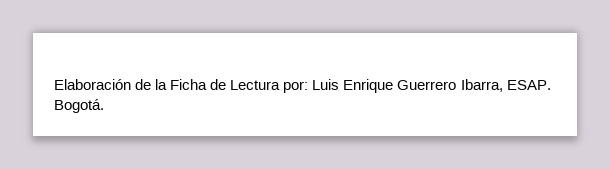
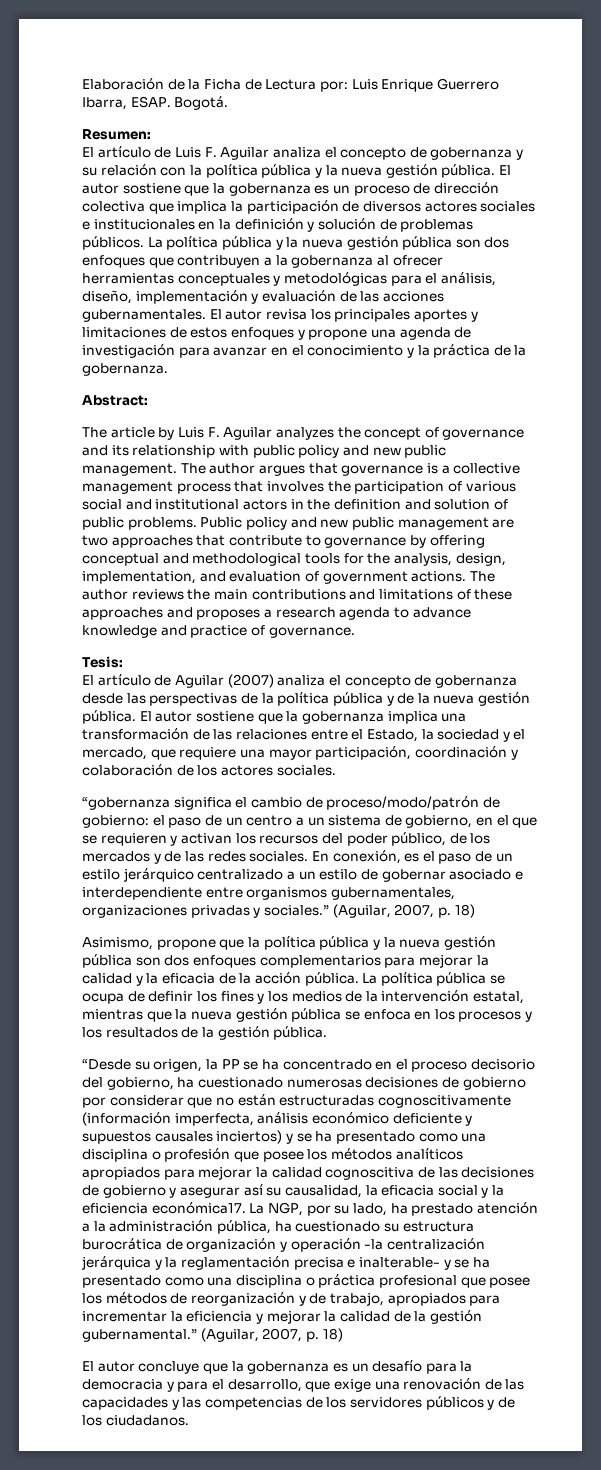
+ Resumen:
+ El artículo de Luis F. Aguilar analiza el concepto de gobernanza y su relación con la política pública y la nueva gestión pública. El autor sostiene que la gobernanza es un proceso de dirección colectiva que implica la participación de diversos actores sociales e institucionales en la definición y solución de problemas públicos. La política pública y la nueva gestión pública son dos enfoques que contribuyen a la gobernanza al ofrecer herramientas conceptuales y metodológicas para el análisis, diseño, implementación y evaluación de las acciones gubernamentales. El autor revisa los principales aportes y limitaciones de estos enfoques y propone una agenda de investigación para avanzar en el conocimiento y la práctica de la gobernanza.
+ Abstract:
+ The article by Luis F. Aguilar analyzes the concept of governance and its relationship with public policy and new public management. The author argues that governance is a collective management process that involves the participation of various social and institutional actors in the definition and solution of public problems. Public policy and new public management are two approaches that contribute to governance by offering conceptual and methodological tools for the analysis, design, implementation, and evaluation of government actions. The author reviews the main contributions and limitations of these approaches and proposes a research agenda to advance knowledge and practice of governance.
+ Tesis:
+ El artículo de Aguilar (2007) analiza el concepto de gobernanza desde las perspectivas de la política pública y de la nueva gestión pública. El autor sostiene que la gobernanza implica una transformación de las relaciones entre el Estado, la sociedad y el mercado, que requiere una mayor participación, coordinación y colaboración de los actores sociales.
+ “gobernanza significa el cambio de proceso/modo/patrón de gobierno: el paso de un centro a un sistema de gobierno, en el que se requieren y activan los recursos del poder público, de los mercados y de las redes sociales. En conexión, es el paso de un estilo jerárquico centralizado a un estilo de gobernar asociado e interdependiente entre organismos gubernamentales, organizaciones privadas y sociales.” (Aguilar, 2007, p. 18)
+ Asimismo, propone que la política pública y la nueva gestión pública son dos enfoques complementarios para mejorar la calidad y la eficacia de la acción pública. La política pública se ocupa de definir los fines y los medios de la intervención estatal, mientras que la nueva gestión pública se enfoca en los procesos y los resultados de la gestión pública.
+ “Desde su origen, la PP se ha concentrado en el proceso decisorio del gobierno, ha cuestionado numerosas decisiones de gobierno por considerar que no están estructuradas cognoscitivamente (información imperfecta, análisis económico deficiente y supuestos causales inciertos) y se ha presentado como una disciplina o profesión que posee los métodos analíticos apropiados para mejorar la calidad cognoscitiva de las decisiones de gobierno y asegurar así su causalidad, la eficacia social y la eficiencia económica17. La NGP, por su lado, ha prestado atención a la administración pública, ha cuestionado su estructura burocrática de organización y operación -la centralización jerárquica y la reglamentación precisa e inalterable- y se ha presentado como una disciplina o práctica profesional que posee los métodos de reorganización y de trabajo, apropiados para incrementar la eficiencia y mejorar la calidad de la gestión gubernamental.” (Aguilar, 2007, p. 18)
+ El autor concluye que la gobernanza es un desafío para la democracia y para el desarrollo, que exige una renovación de las capacidades y las competencias de los servidores públicos y de los ciudadanos.

